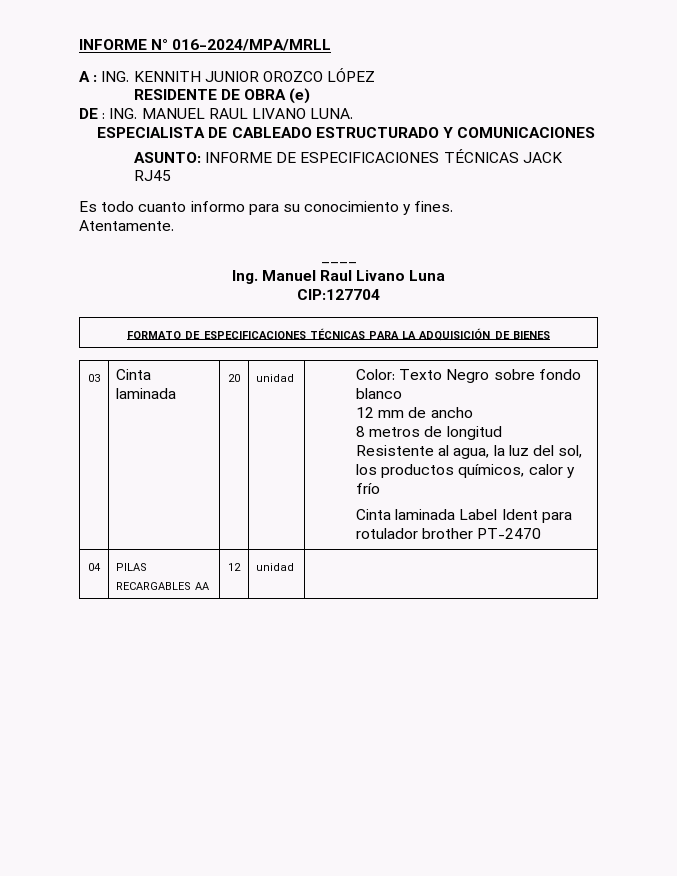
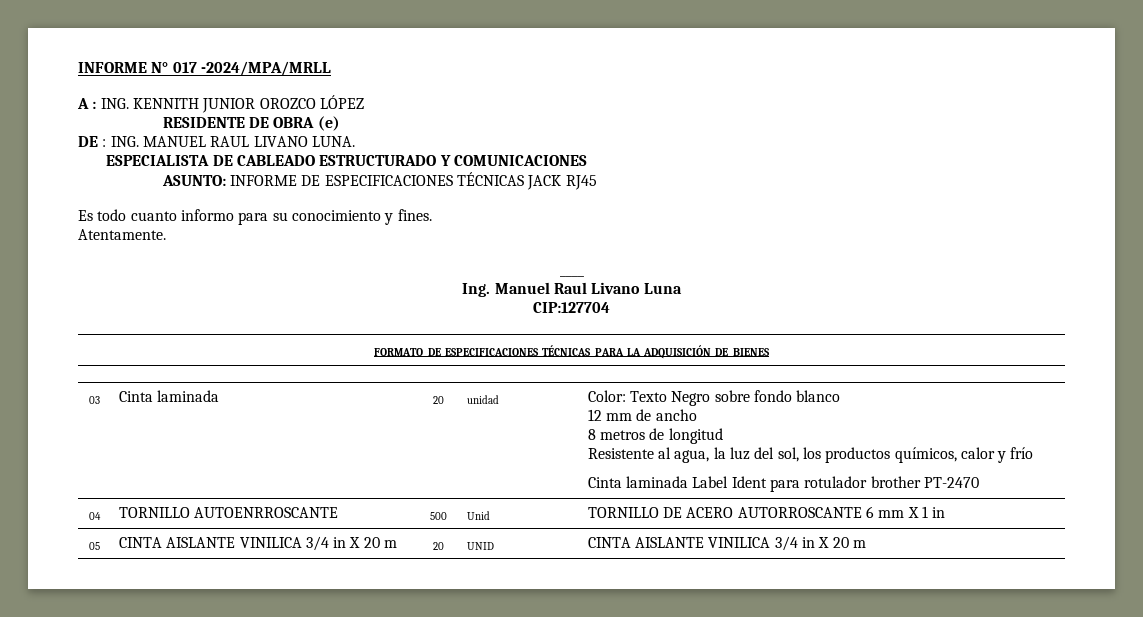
- INFORME N° 016-2024/MPA/MRLL
+ INFORME N° 017 -2024/MPA/MRLL
- 04 | PILAS RECARGABLES AA | 12 | unidad |
+ 04 | TORNILLO AUTOENRROSCANTE | 500 | Unid | TORNILLO DE ACERO AUTORROSCANTE 6 mm X 1 in
+ 05 | CINTA AISLANTE VINILICA 3/4 in X 20 m | 20 | UNID | CINTA AISLANTE VINILICA 3/4 in X 20 m

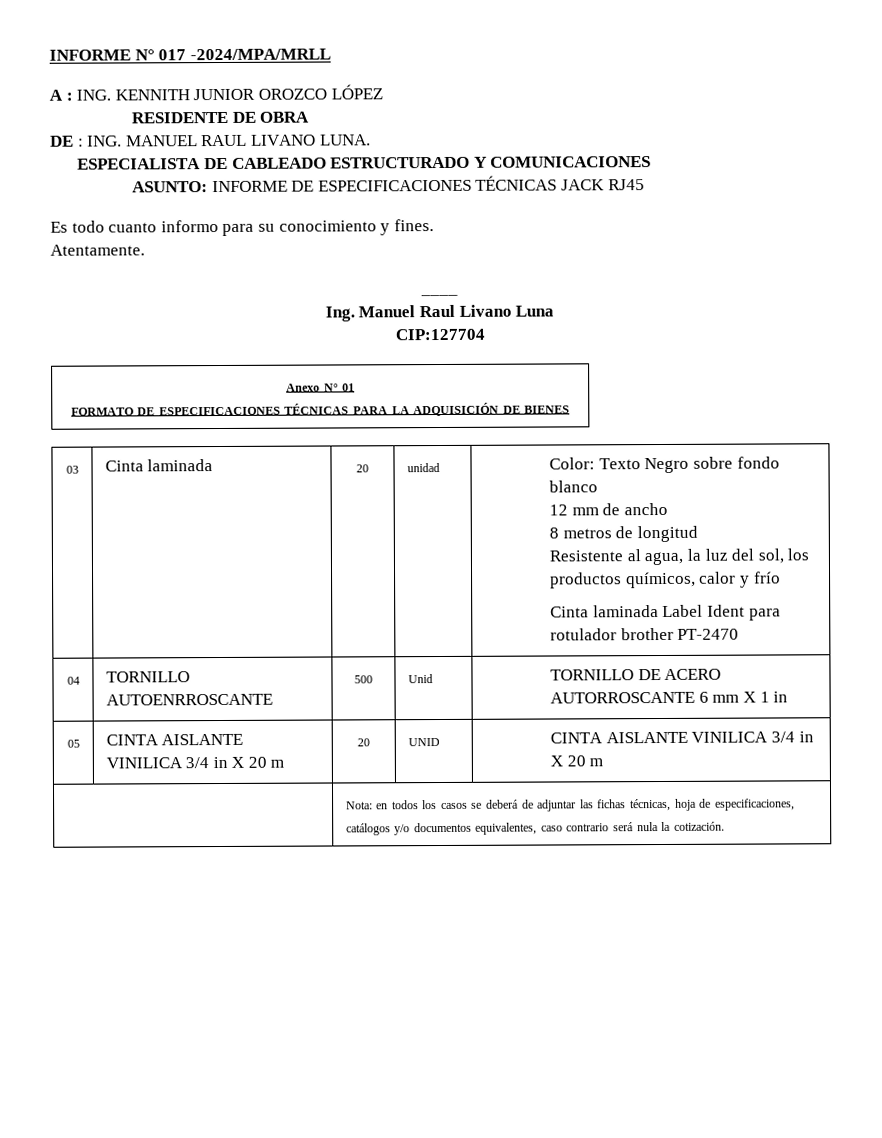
- RESIDENTE DE OBRA (e)
+ RESIDENTE DE OBRA
+ Anexo N° 01
+ | Nota: en todos los casos se deberá de adjuntar las fichas técnicas, hoja de especificaciones, catálogos y/o documentos equivalentes, caso contrario será nula la cotización.

